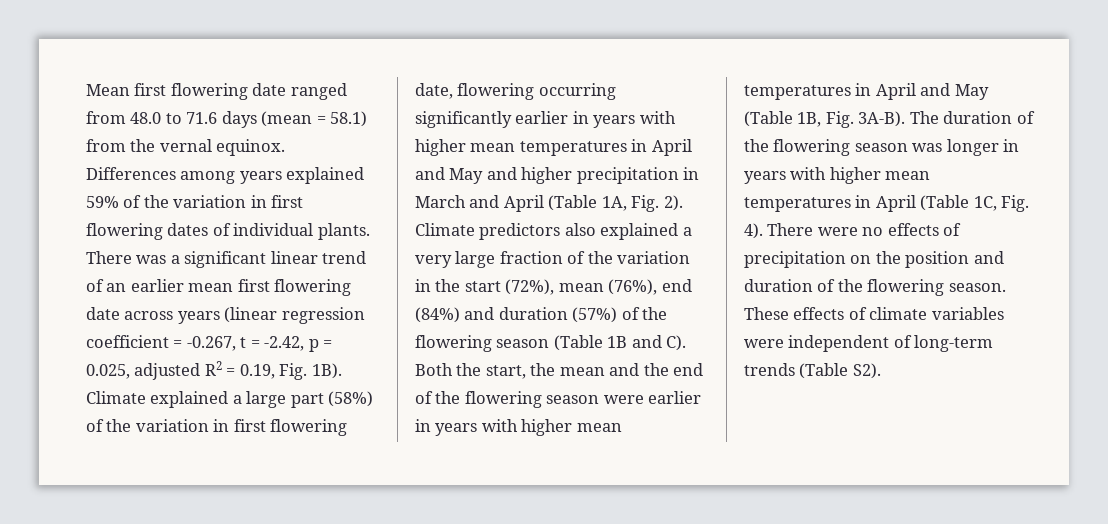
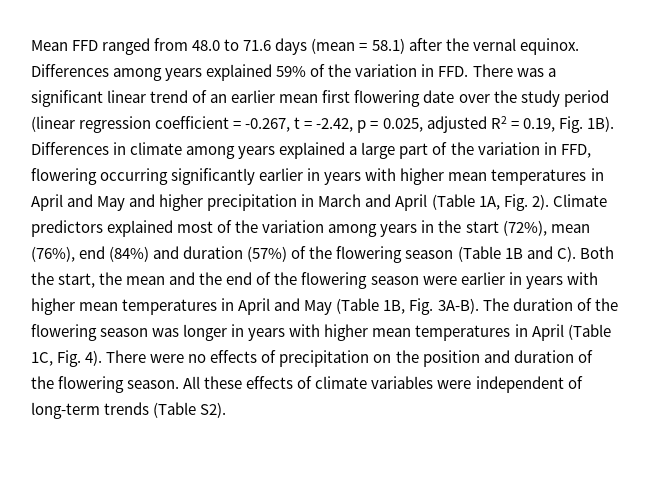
- Mean first flowering date ranged from 48.0 to 71.6 days (mean = 58.1) from the vernal equinox.
+ Mean FFD ranged from 48.0 to 71.6 days (mean = 58.1) after the vernal equinox.
- Differences among years explained 59% of the variation in first flowering dates of individual plants. There was a significant linear trend of an earlier mean first flowering date across years (linear regression coefficient = -0.267, t = -2.42, p = 0.025, adjusted R2 = 0.19, Fig. 1B).
+ Differences among years explained 59% of the variation in FFD. There was a significant linear trend of an earlier mean first flowering date over the study period (linear regression coefficient = -0.267, t = -2.42, p = 0.025, adjusted R2 = 0.19, Fig. 1B).
- Climate explained a large part (58%) of the variation in first flowering date, flowering occurring significantly earlier in years with higher mean temperatures in April and May and higher precipitation in March and April (Table 1A, Fig. 2).
+ Differences in climate among years explained a large part of the variation in FFD, flowering occurring significantly earlier in years with higher mean temperatures in April and May and higher precipitation in March and April (Table 1A, Fig. 2).
- Climate predictors also explained a very large fraction of the variation in the start (72%), mean (76%), end (84%) and duration (57%) of the flowering season (Table 1B and C). Both the start, the mean and the end of the flowering season were earlier in years with higher mean temperatures in April and May (Table 1B, Fig. 3A-B).
+ Climate predictors explained most of the variation among years in the start (72%), mean (76%), end (84%) and duration (57%) of the flowering season (Table 1B and C). Both the start, the mean and the end of the flowering season were earlier in years with higher mean temperatures in April and May (Table 1B, Fig. 3A-B).
- These effects of climate variables were independent of long-term trends (Table S2).
+ All these effects of climate variables were independent of long-term trends (Table S2).

